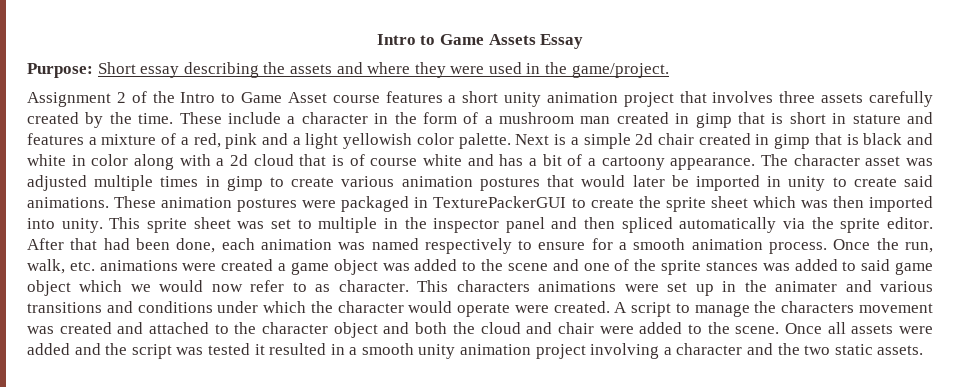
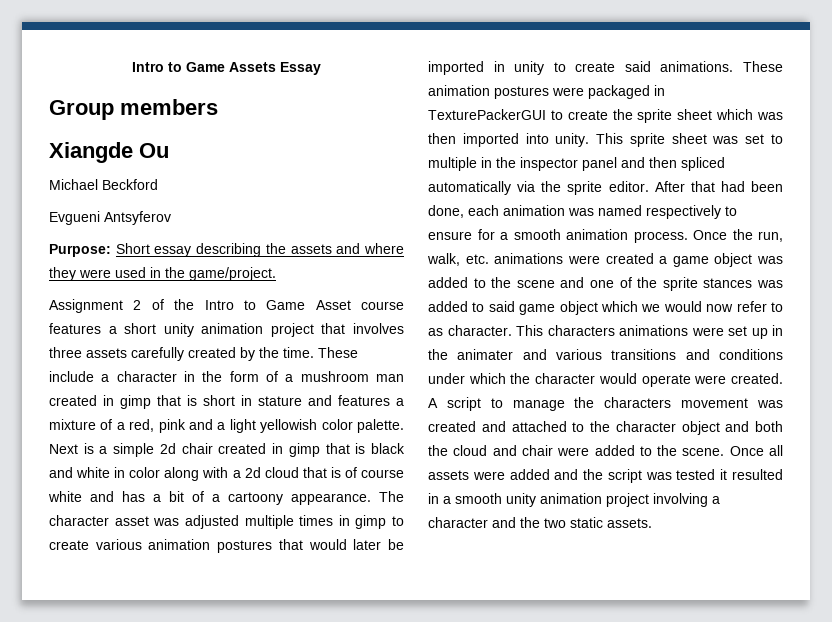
+ Group members
+ Xiangde Ou
+ Michael Beckford
+ Evgueni Antsyferov

